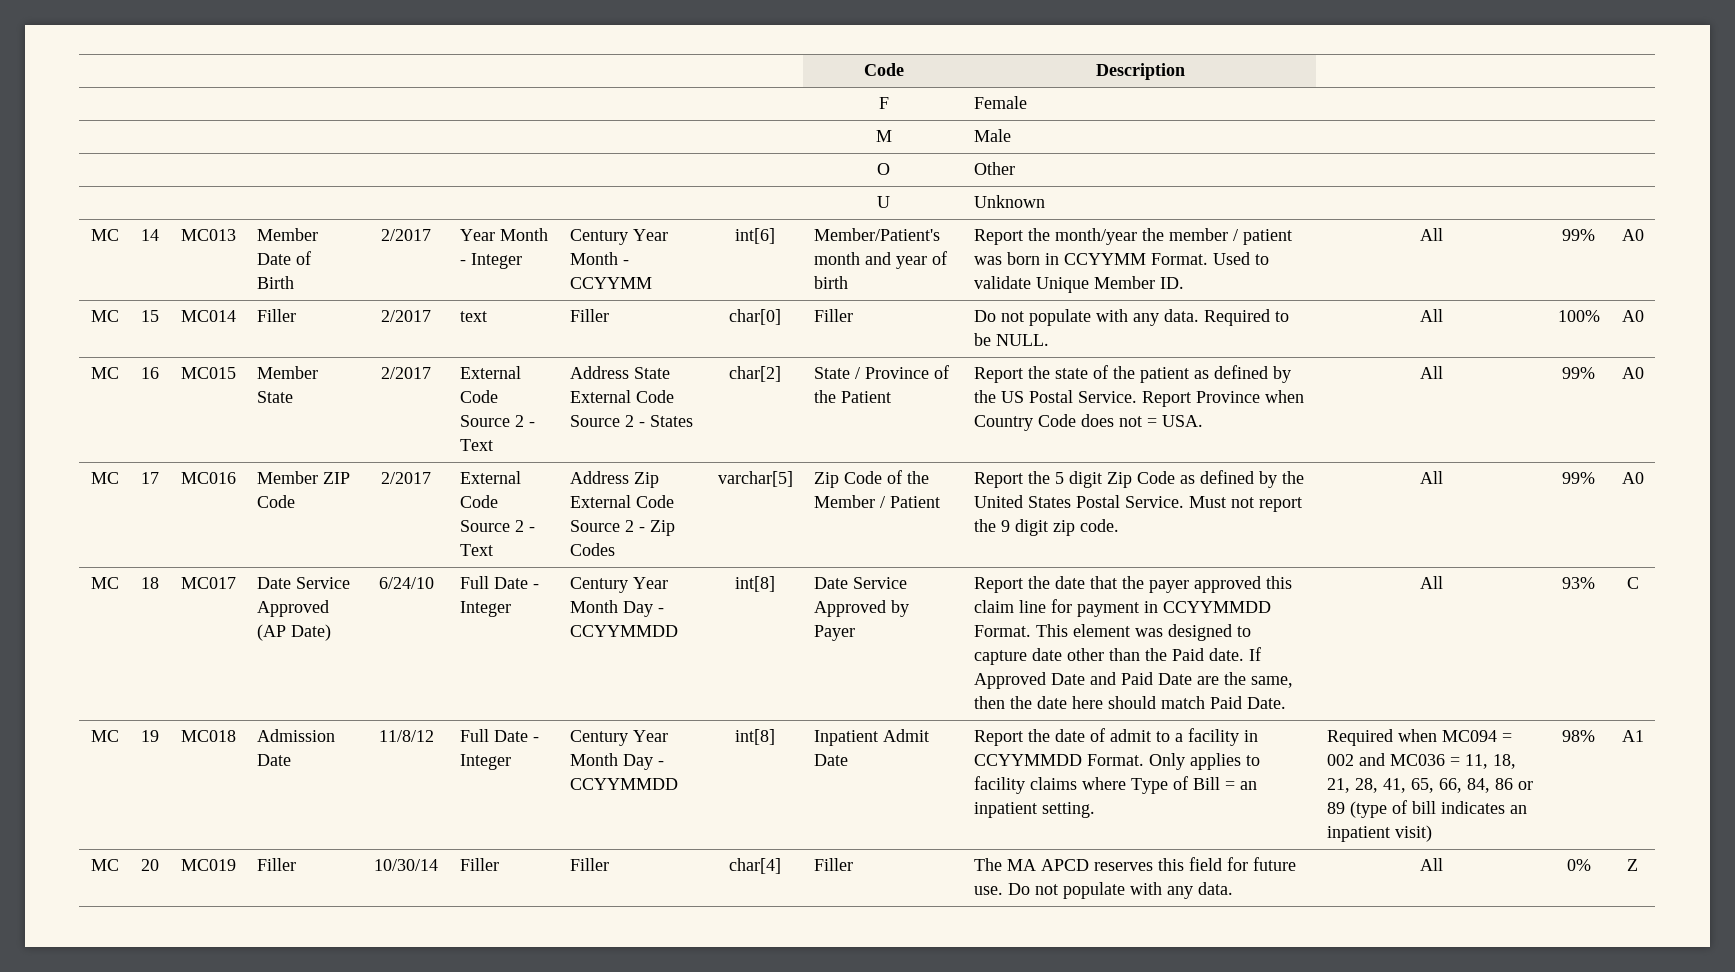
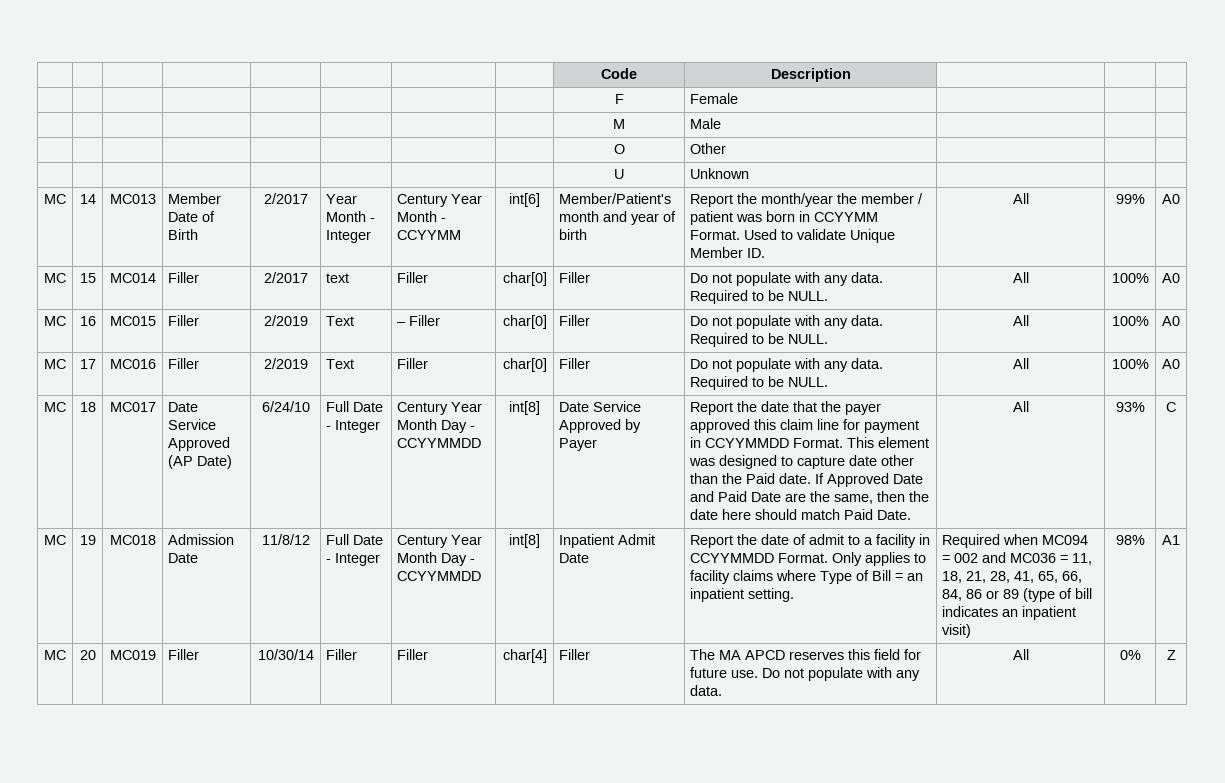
- Member State | 2/2017 | External Code Source 2 - Text | Address State External Code Source 2 - States | char[2] | State / Province of the Patient | Report the state of the patient as defined by the US Postal Service. Report Province when Country Code does not = USA. | All | 99%
+ Filler | 2/2019 | Text | – Filler | char[0] | Filler | Do not populate with any data. Required to be NULL. | All | 100%
- Member ZIP Code | 2/2017 | External Code Source 2 - Text | Address Zip External Code Source 2 - Zip Codes | varchar[5] | Zip Code of the Member / Patient | Report the 5 digit Zip Code as defined by the United States Postal Service. Must not report the 9 digit zip code. | All | 99%
+ Filler | 2/2019 | Text | Filler | char[0] | Filler | Do not populate with any data. Required to be NULL. | All | 100%

